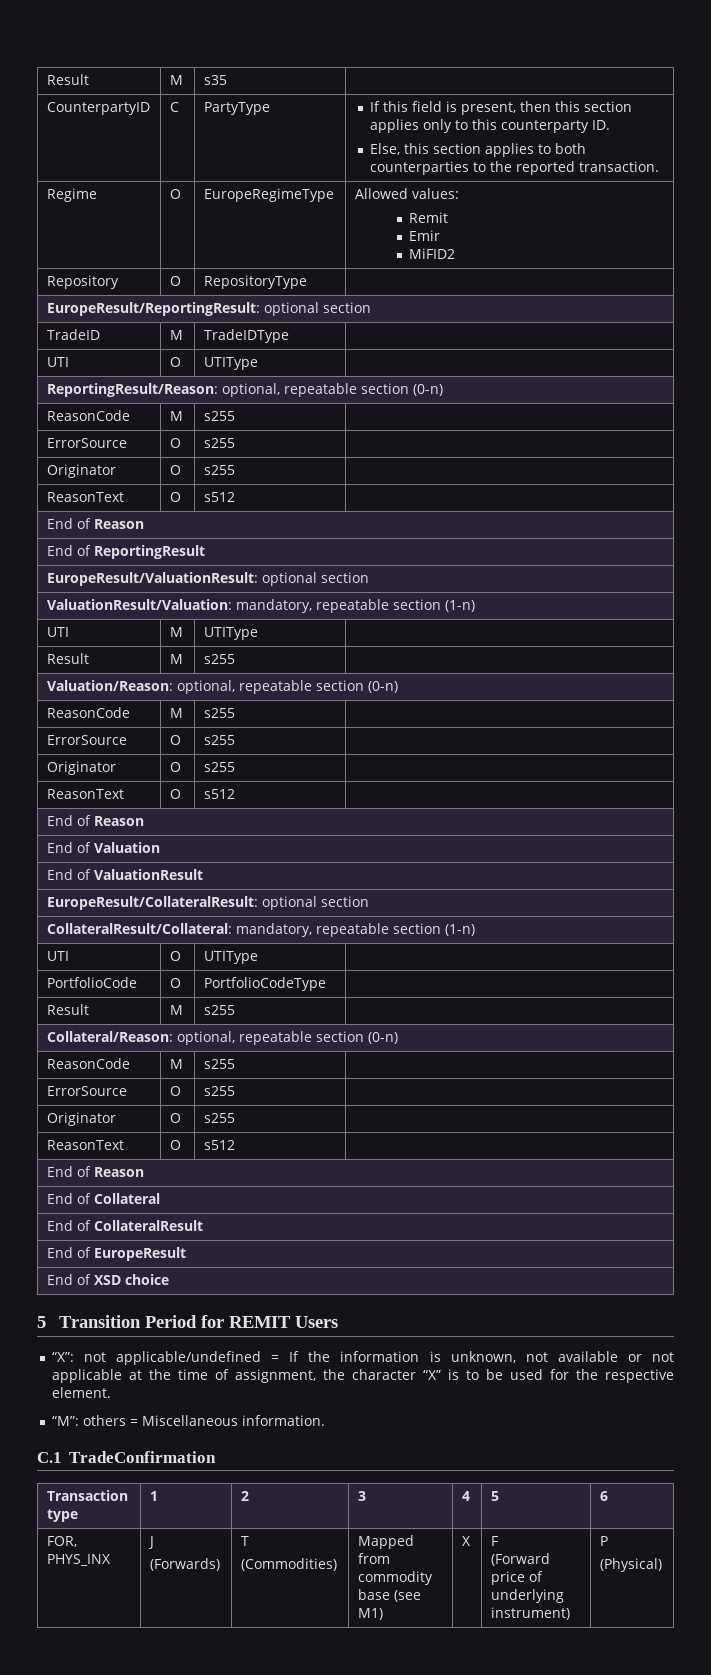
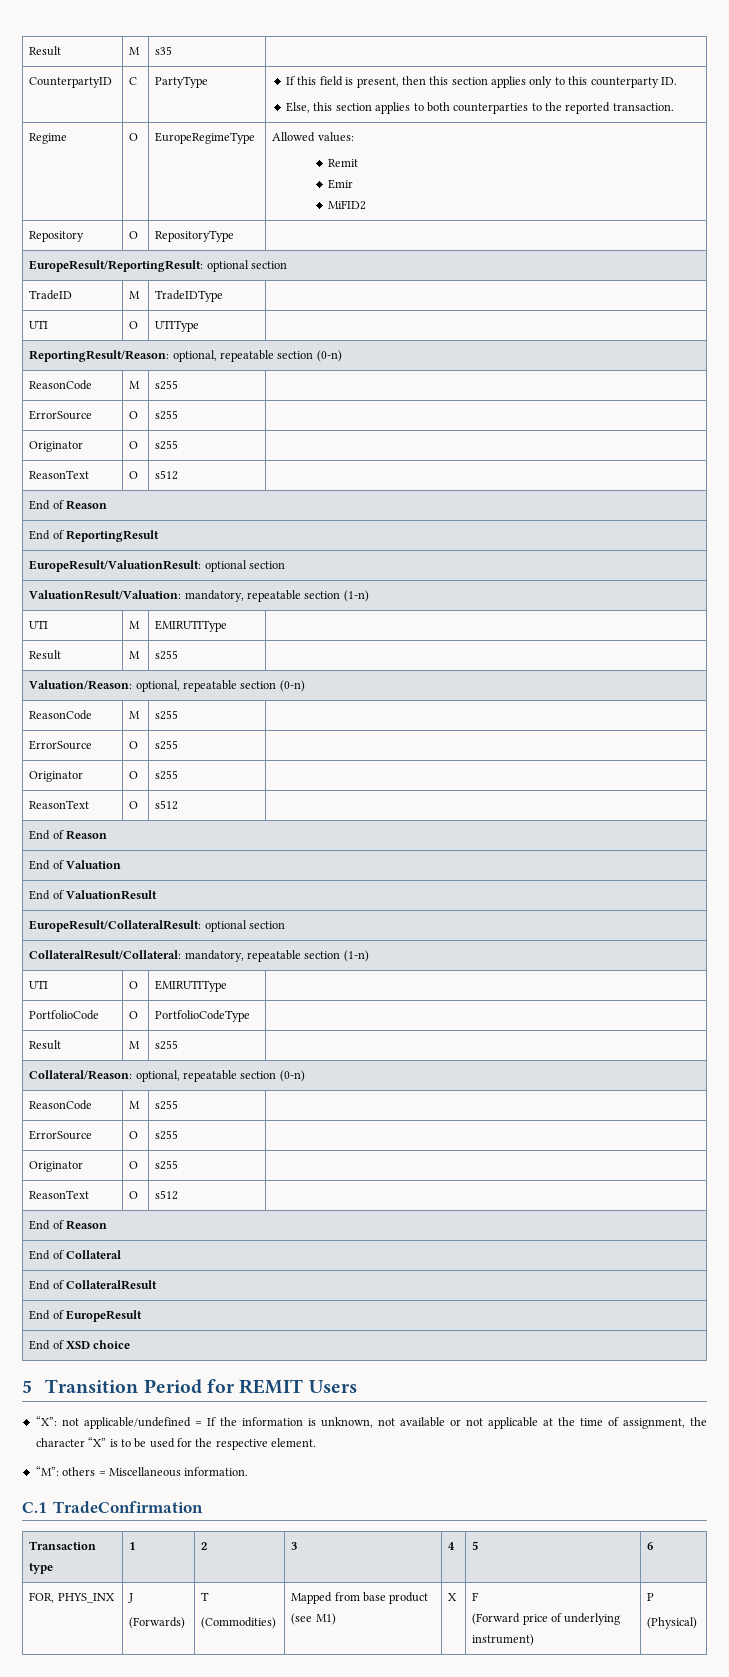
- UTI | M | UTIType |
+ UTI | M | EMIRUTIType |
  CollateralResult/Collateral: mandatory, repeatable section (1-n)
- UTI | O | UTIType |
+ UTI | O | EMIRUTIType |
  FOR, PHYS_INX | J
  (Forwards) | T
- (Commodities) | Mapped from commodity base (see M1) | X | F
+ (Commodities) | Mapped from base product (see M1) | X | F

